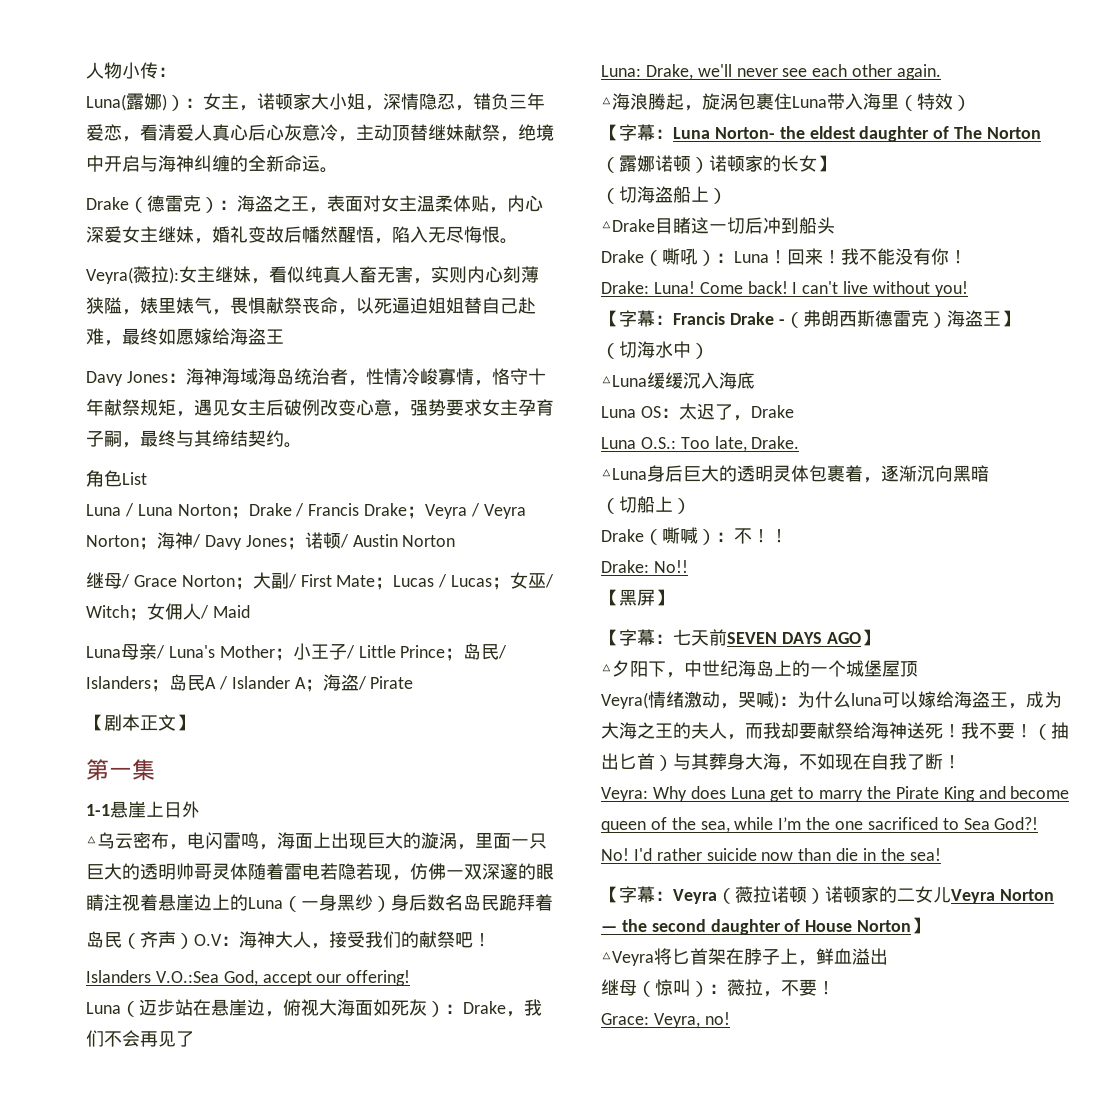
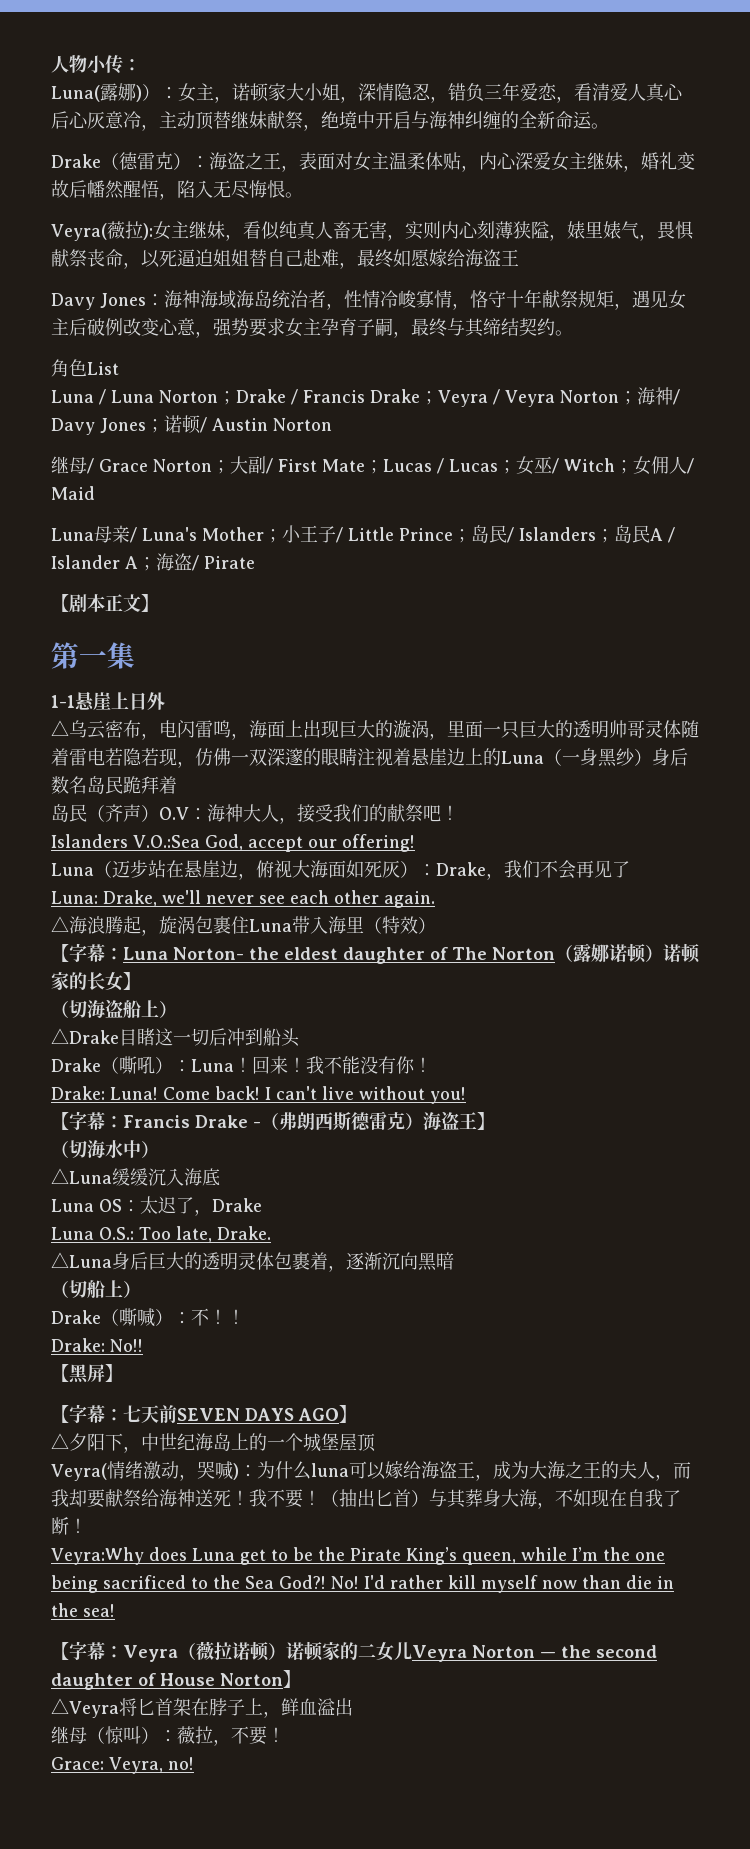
- Veyra: Why does Luna get to marry the Pirate King and become queen of the sea, while I’m the one sacrificed to Sea God?!
+ Veyra:Why does Luna get to be the Pirate King’s queen, while I’m the one being sacrificed to the Sea God?!
- I'd rather suicide now than die in the sea!
+ I'd rather kill myself now than die in the sea!

